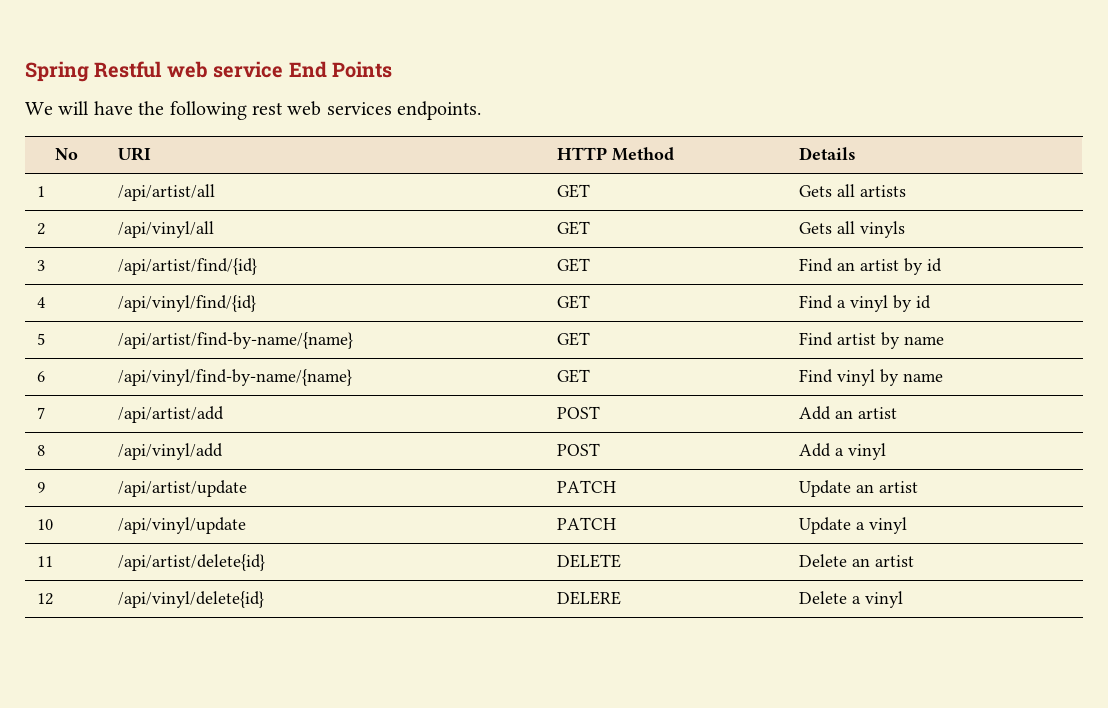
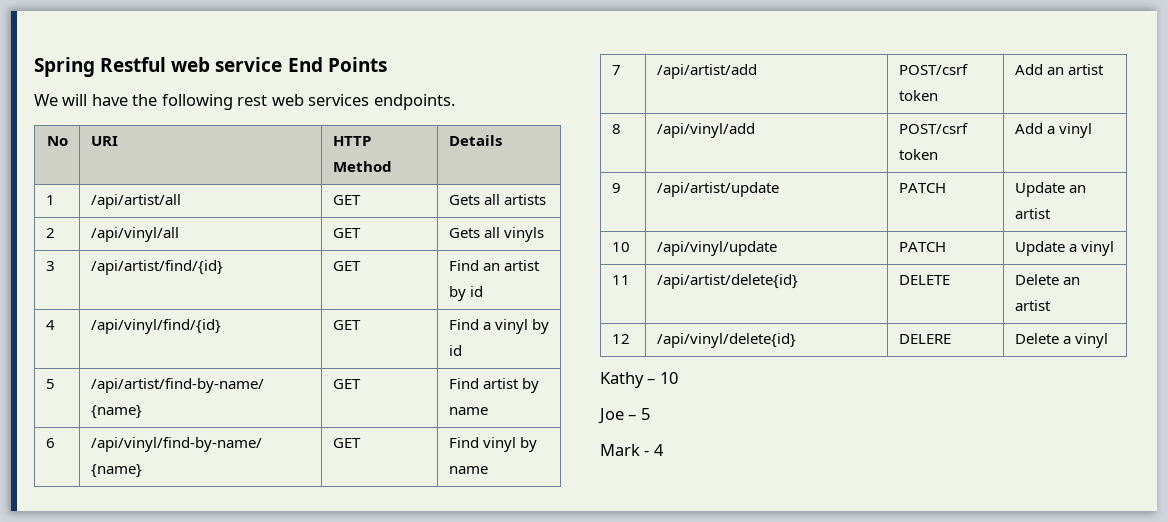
- 7 | /api/artist/add | POST | Add an artist
+ 7 | /api/artist/add | POST/csrf token | Add an artist
- 8 | /api/vinyl/add | POST | Add a vinyl
+ 8 | /api/vinyl/add | POST/csrf token | Add a vinyl
+ Kathy – 10
+ Joe – 5
+ Mark - 4

